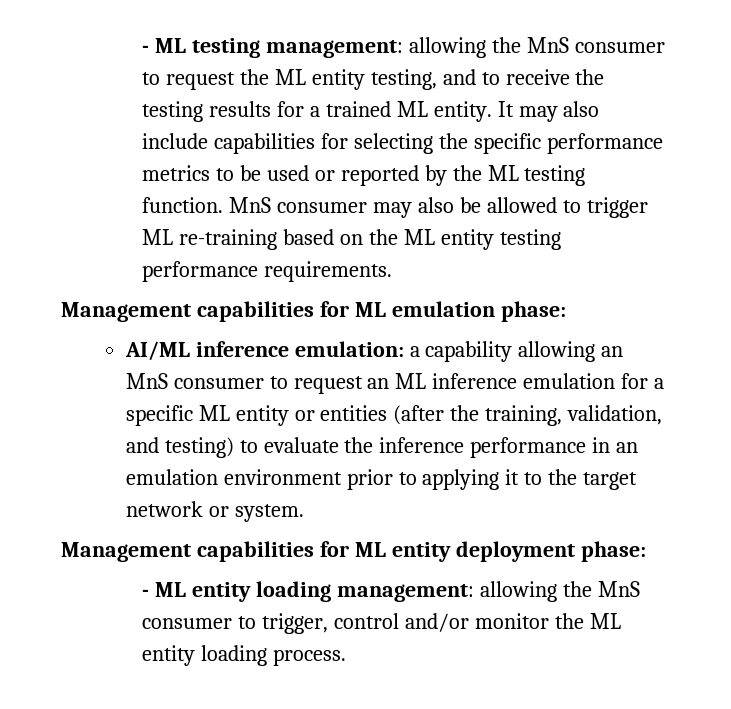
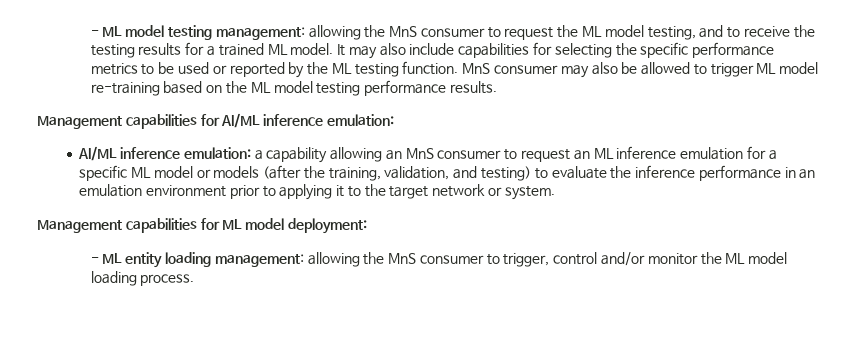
- - ML testing management: allowing the MnS consumer to request the ML entity testing, and to receive the testing results for a trained ML entity.
+ - ML model testing management: allowing the MnS consumer to request the ML model testing, and to receive the testing results for a trained ML model.
- MnS consumer may also be allowed to trigger ML re-training based on the ML entity testing performance requirements.
- Management capabilities for ML emulation phase:
+ MnS consumer may also be allowed to trigger ML model re-training based on the ML model testing performance results.
+ Management capabilities for AI/ML inference emulation:
- AI/ML inference emulation: a capability allowing an MnS consumer to request an ML inference emulation for a specific ML entity or entities (after the training, validation, and testing) to evaluate the inference performance in an emulation environment prior to applying it to the target network or system.
+ AI/ML inference emulation: a capability allowing an MnS consumer to request an ML inference emulation for a specific ML model or models (after the training, validation, and testing) to evaluate the inference performance in an emulation environment prior to applying it to the target network or system.
- Management capabilities for ML entity deployment phase:
+ Management capabilities for ML model deployment:
- - ML entity loading management: allowing the MnS consumer to trigger, control and/or monitor the ML entity loading process.
+ - ML entity loading management: allowing the MnS consumer to trigger, control and/or monitor the ML model loading process.

